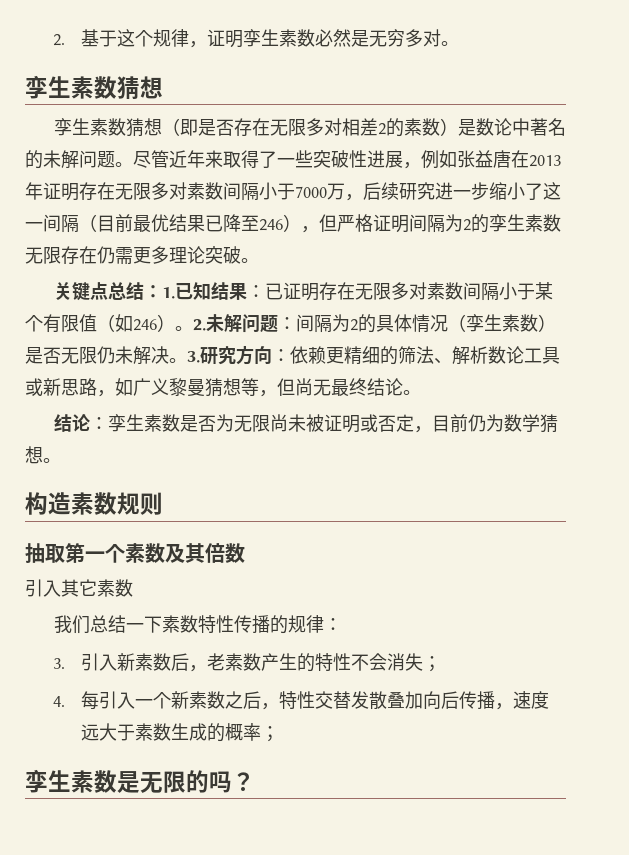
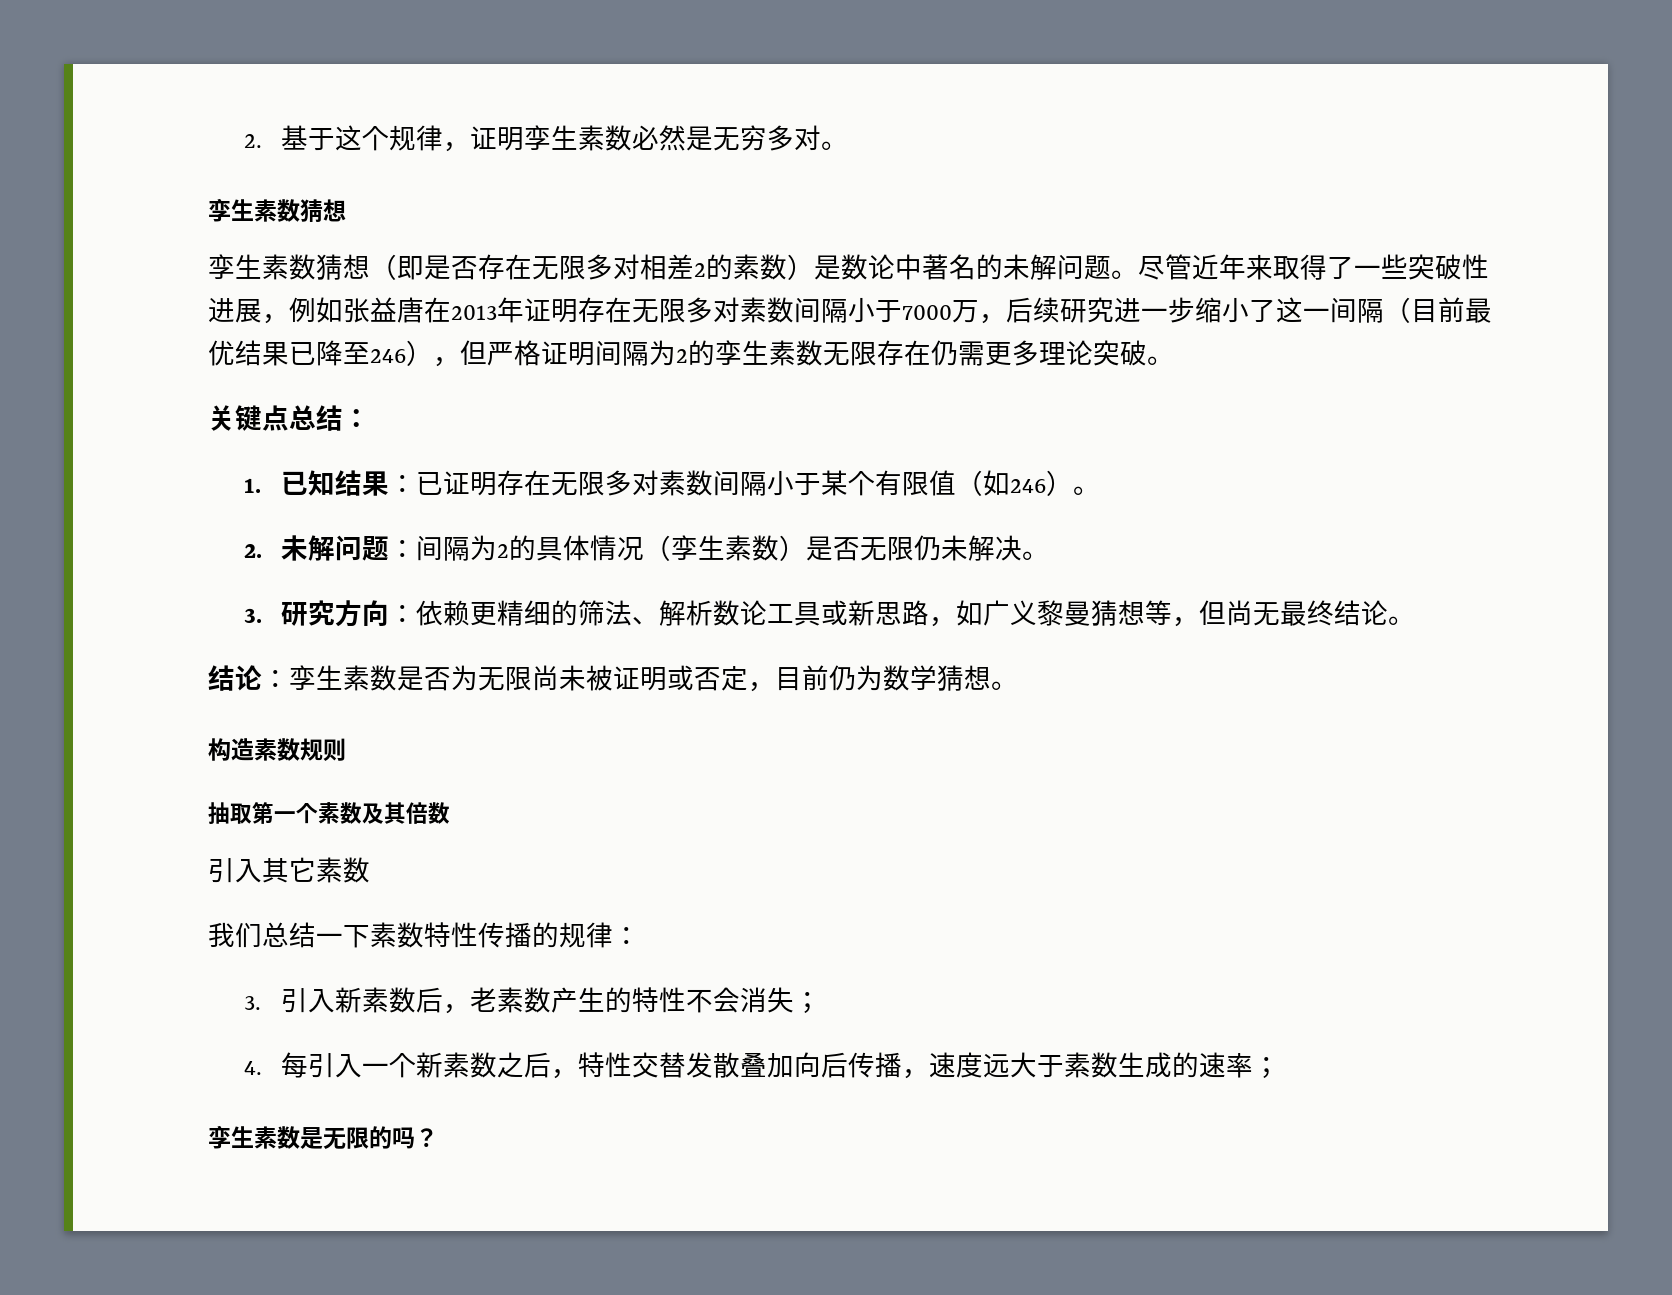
- 关键点总结：1.已知结果：已证明存在无限多对素数间隔小于某个有限值（如246）。2.未解问题：间隔为2的具体情况（孪生素数）是否无限仍未解决。3.研究方向：依赖更精细的筛法、解析数论工具或新思路，如广义黎曼猜想等，但尚无最终结论。
+ 关键点总结：
+ 1.已知结果：已证明存在无限多对素数间隔小于某个有限值（如246）。
+ 2.未解问题：间隔为2的具体情况（孪生素数）是否无限仍未解决。
+ 3.研究方向：依赖更精细的筛法、解析数论工具或新思路，如广义黎曼猜想等，但尚无最终结论。
- 4.每引入一个新素数之后，特性交替发散叠加向后传播，速度远大于素数生成的概率；
+ 4.每引入一个新素数之后，特性交替发散叠加向后传播，速度远大于素数生成的速率；

